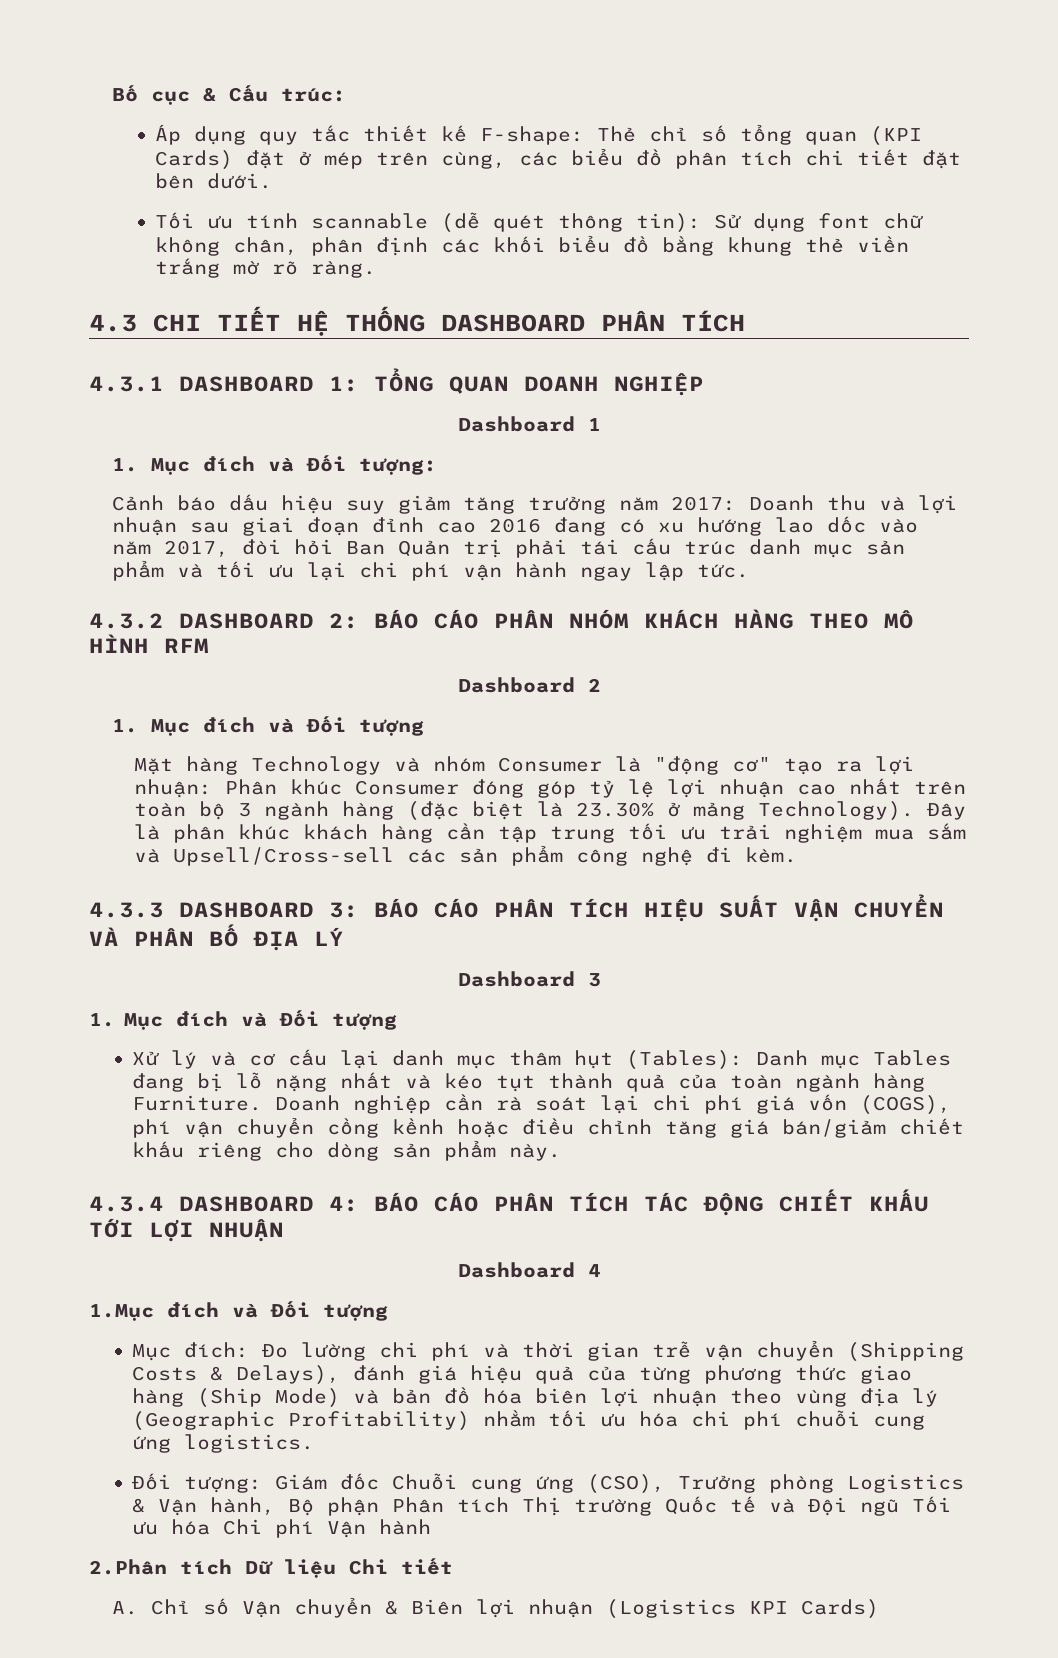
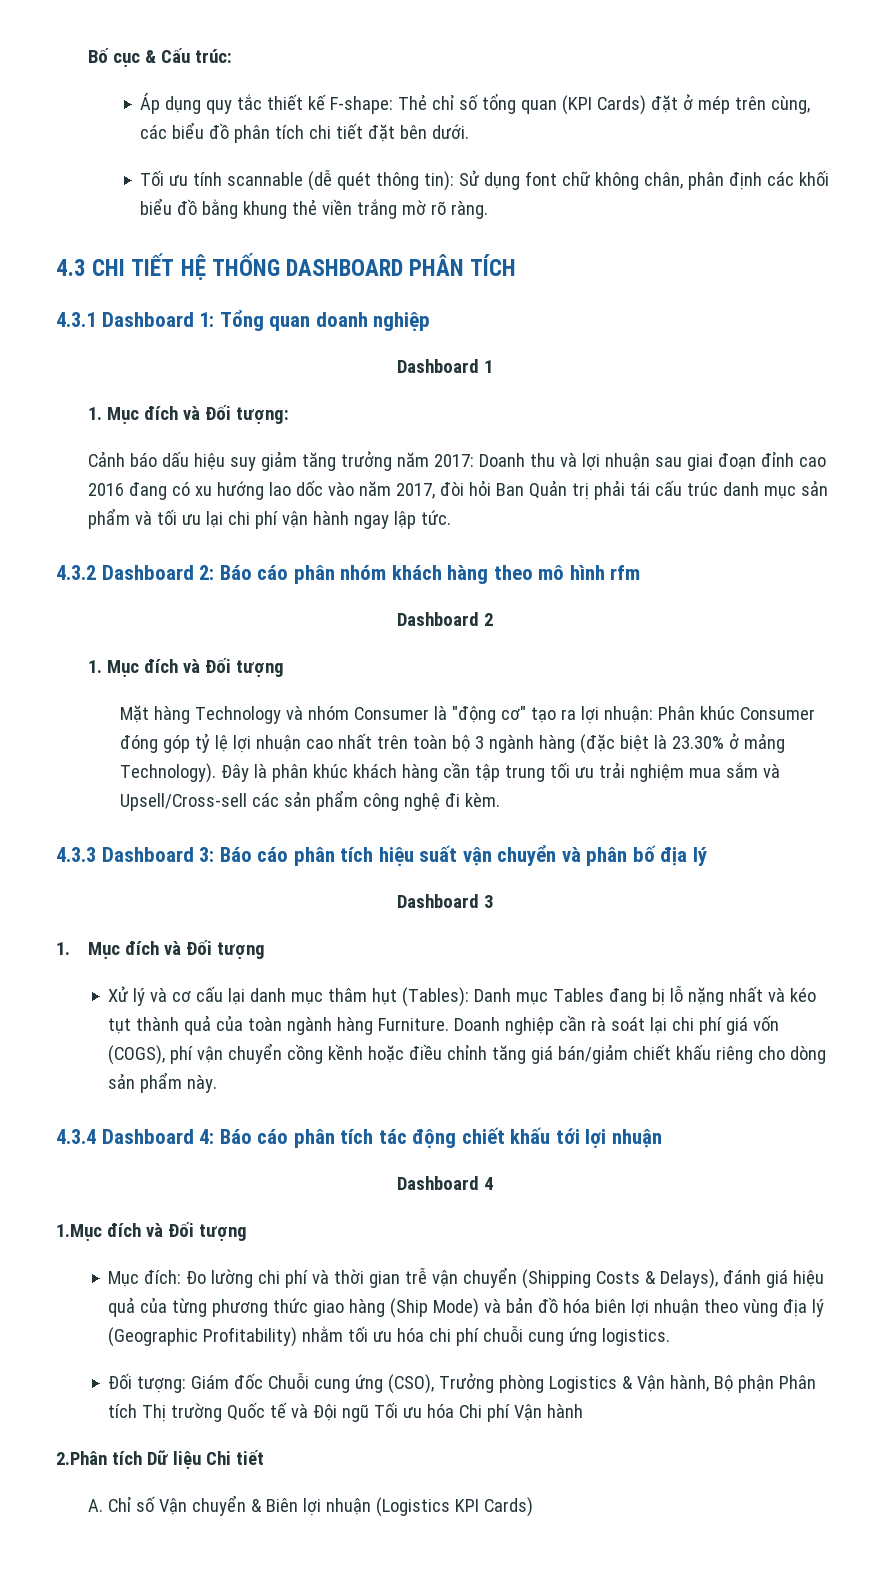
- 4.3.1 DASHBOARD 1: TỔNG QUAN DOANH NGHIỆP
+ 4.3.1 Dashboard 1: Tổng quan doanh nghiệp
- 4.3.2 DASHBOARD 2: BÁO CÁO PHÂN NHÓM KHÁCH HÀNG THEO MÔ HÌNH RFM
+ 4.3.2 Dashboard 2: Báo cáo phân nhóm khách hàng theo mô hình rfm
- 4.3.3 DASHBOARD 3: BÁO CÁO PHÂN TÍCH HIỆU SUẤT VẬN CHUYỂN VÀ PHÂN BỐ ĐỊA LÝ
+ 4.3.3 Dashboard 3: Báo cáo phân tích hiệu suất vận chuyển và phân bố địa lý
- 4.3.4 DASHBOARD 4: BÁO CÁO PHÂN TÍCH TÁC ĐỘNG CHIẾT KHẤU TỚI LỢI NHUẬN
+ 4.3.4 Dashboard 4: Báo cáo phân tích tác động chiết khấu tới lợi nhuận

